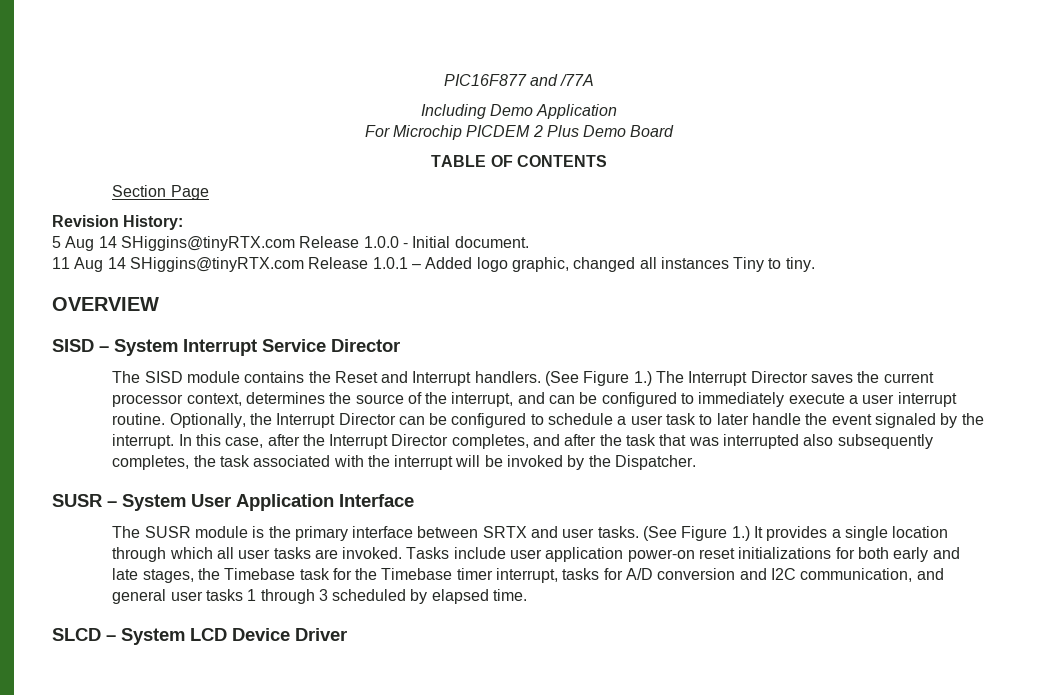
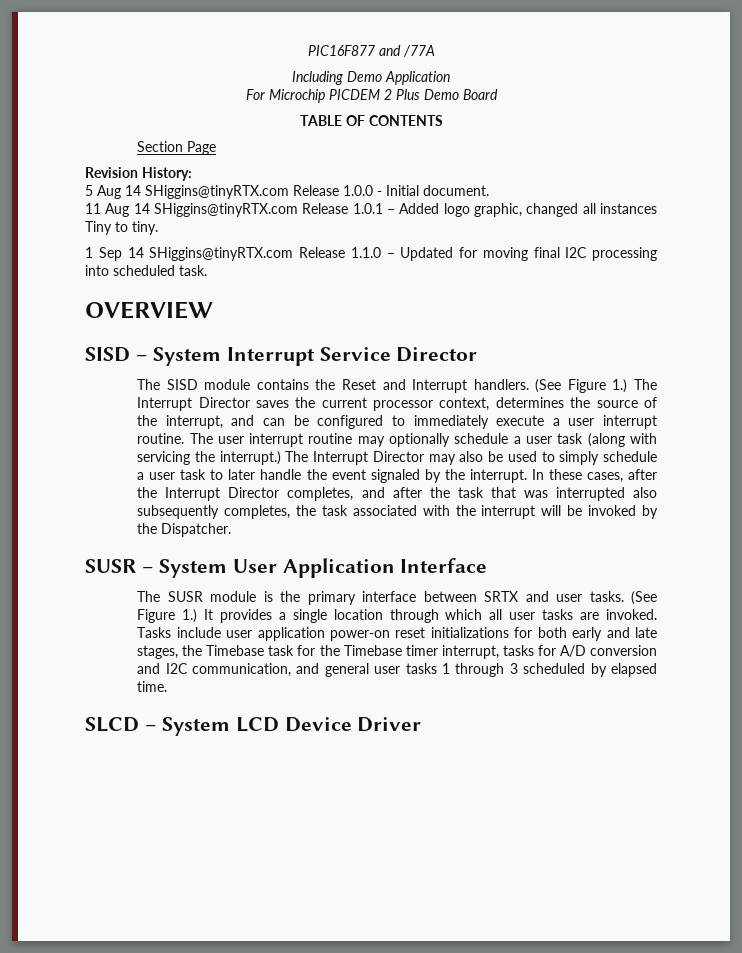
+ 1 Sep 14 SHiggins@tinyRTX.com Release 1.1.0 – Updated for moving final I2C processing into scheduled task.
- Optionally, the Interrupt Director can be configured to schedule a user task to later handle the event signaled by the interrupt.
+ The user interrupt routine may optionally schedule a user task (along with servicing the interrupt.) The Interrupt Director may also be used to simply schedule a user task to later handle the event signaled by the interrupt.
- In this case, after the Interrupt Director completes, and after the task that was interrupted also subsequently completes, the task associated with the interrupt will be invoked by the Dispatcher.
+ In these cases, after the Interrupt Director completes, and after the task that was interrupted also subsequently completes, the task associated with the interrupt will be invoked by the Dispatcher.

